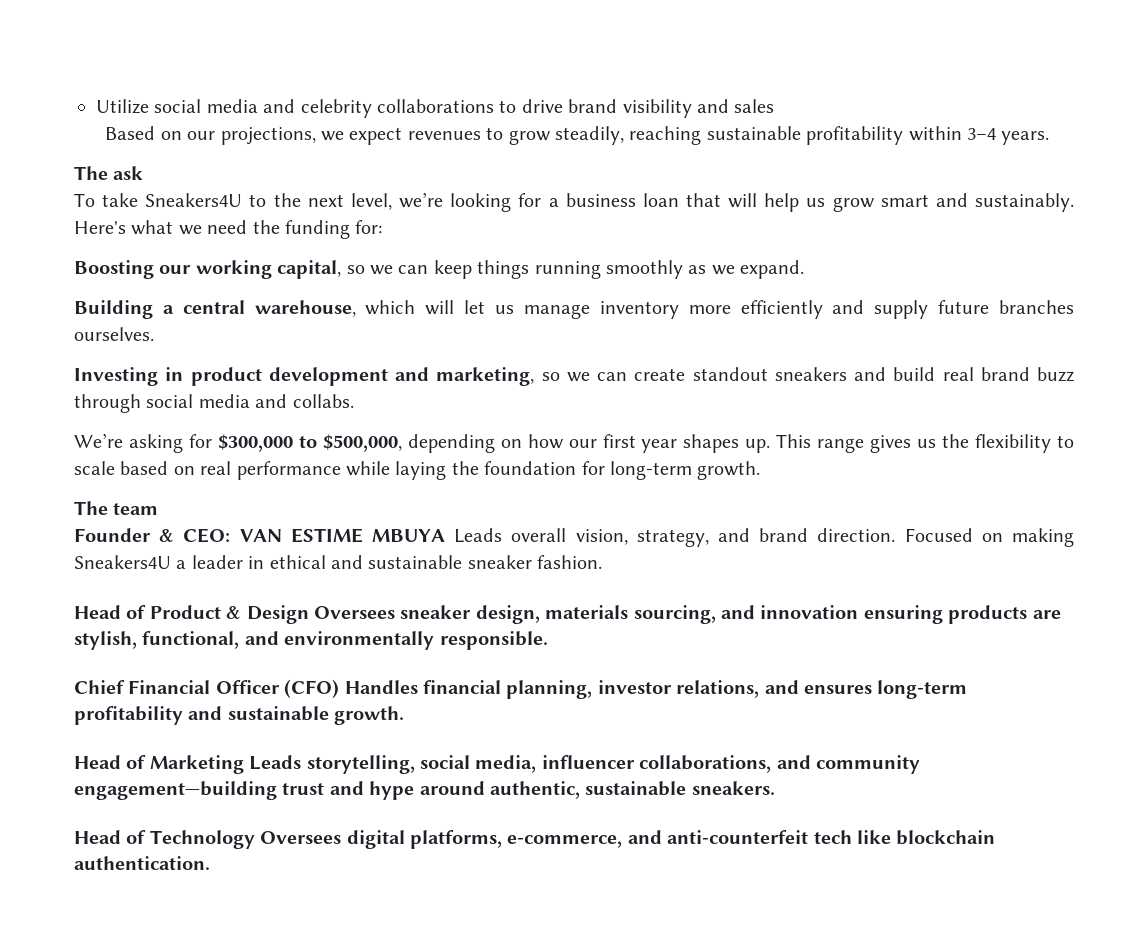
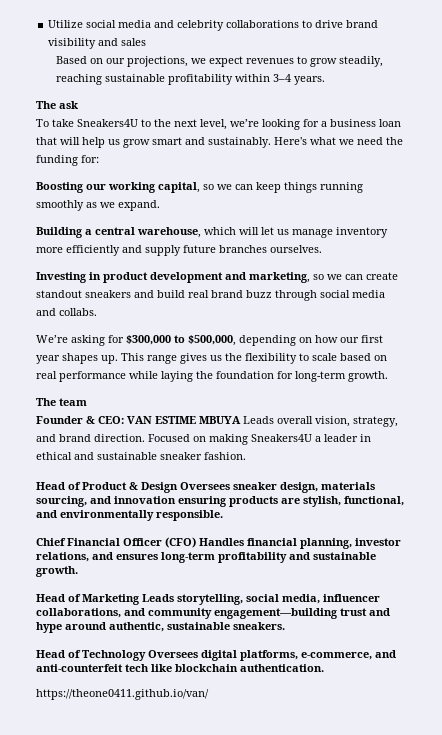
+ https://theone0411.github.io/van/

